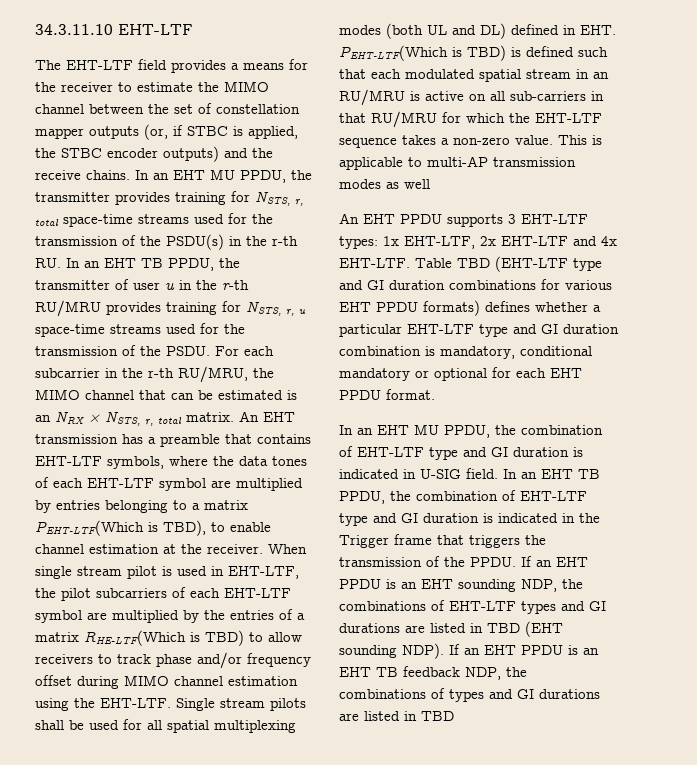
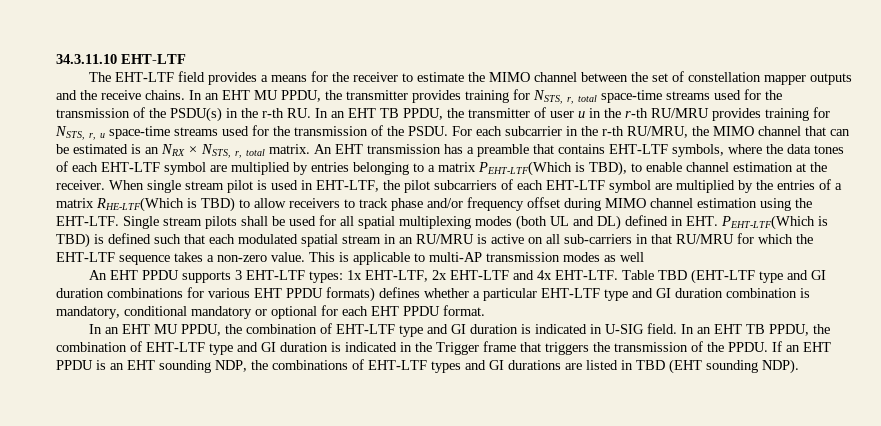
- The EHT-LTF field provides a means for the receiver to estimate the MIMO channel between the set of constellation mapper outputs (or, if STBC is applied, the STBC encoder outputs) and the receive chains.
+ The EHT-LTF field provides a means for the receiver to estimate the MIMO channel between the set of constellation mapper outputs and the receive chains.
- If an EHT PPDU is an EHT TB feedback NDP, the combinations of types and GI durations are listed in TBD

